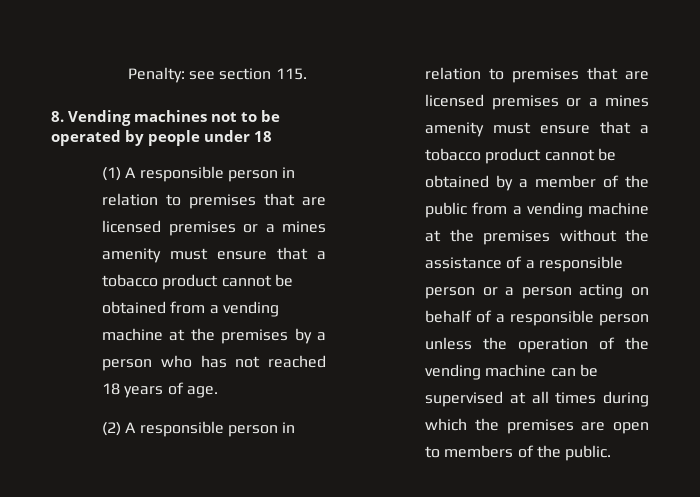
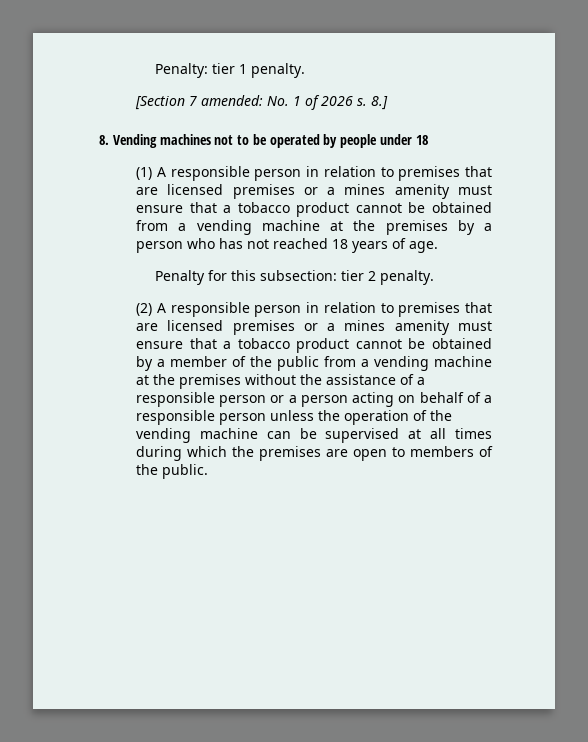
- Penalty: see section 115.
+ Penalty: tier 1 penalty.
+ [Section 7 amended: No. 1 of 2026 s. 8.]
+ Penalty for this subsection: tier 2 penalty.

